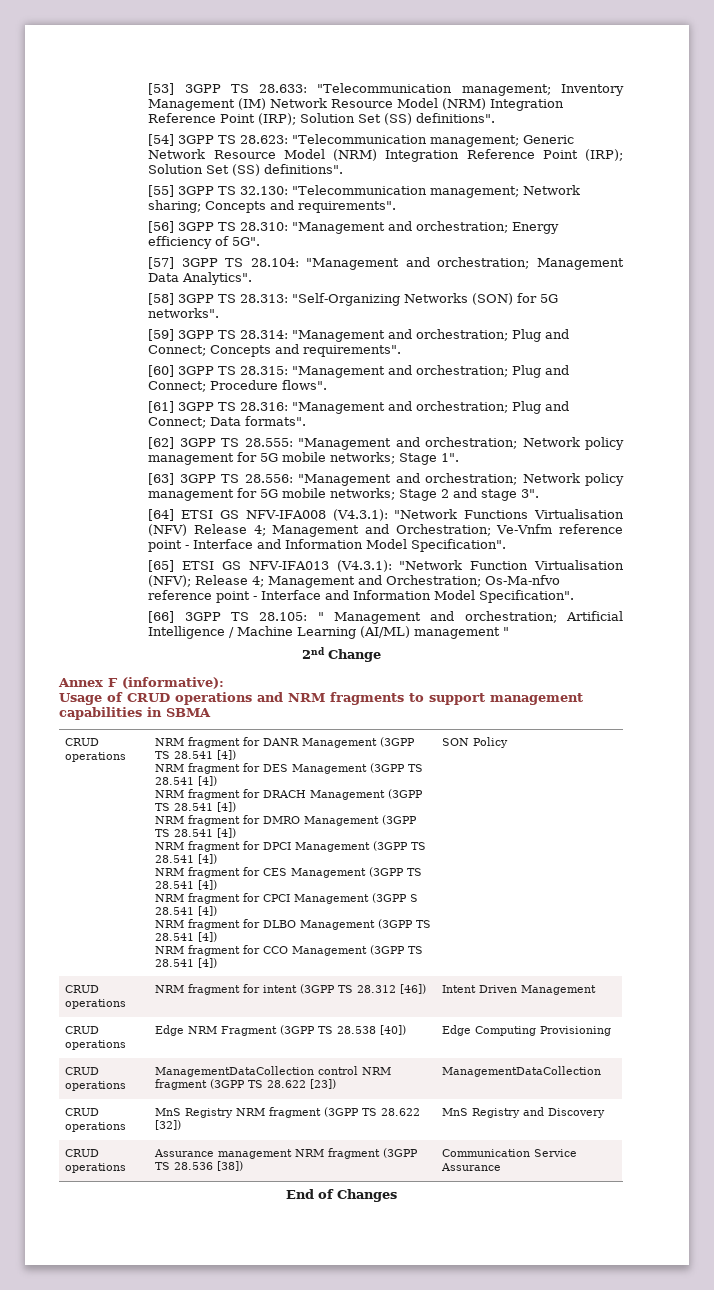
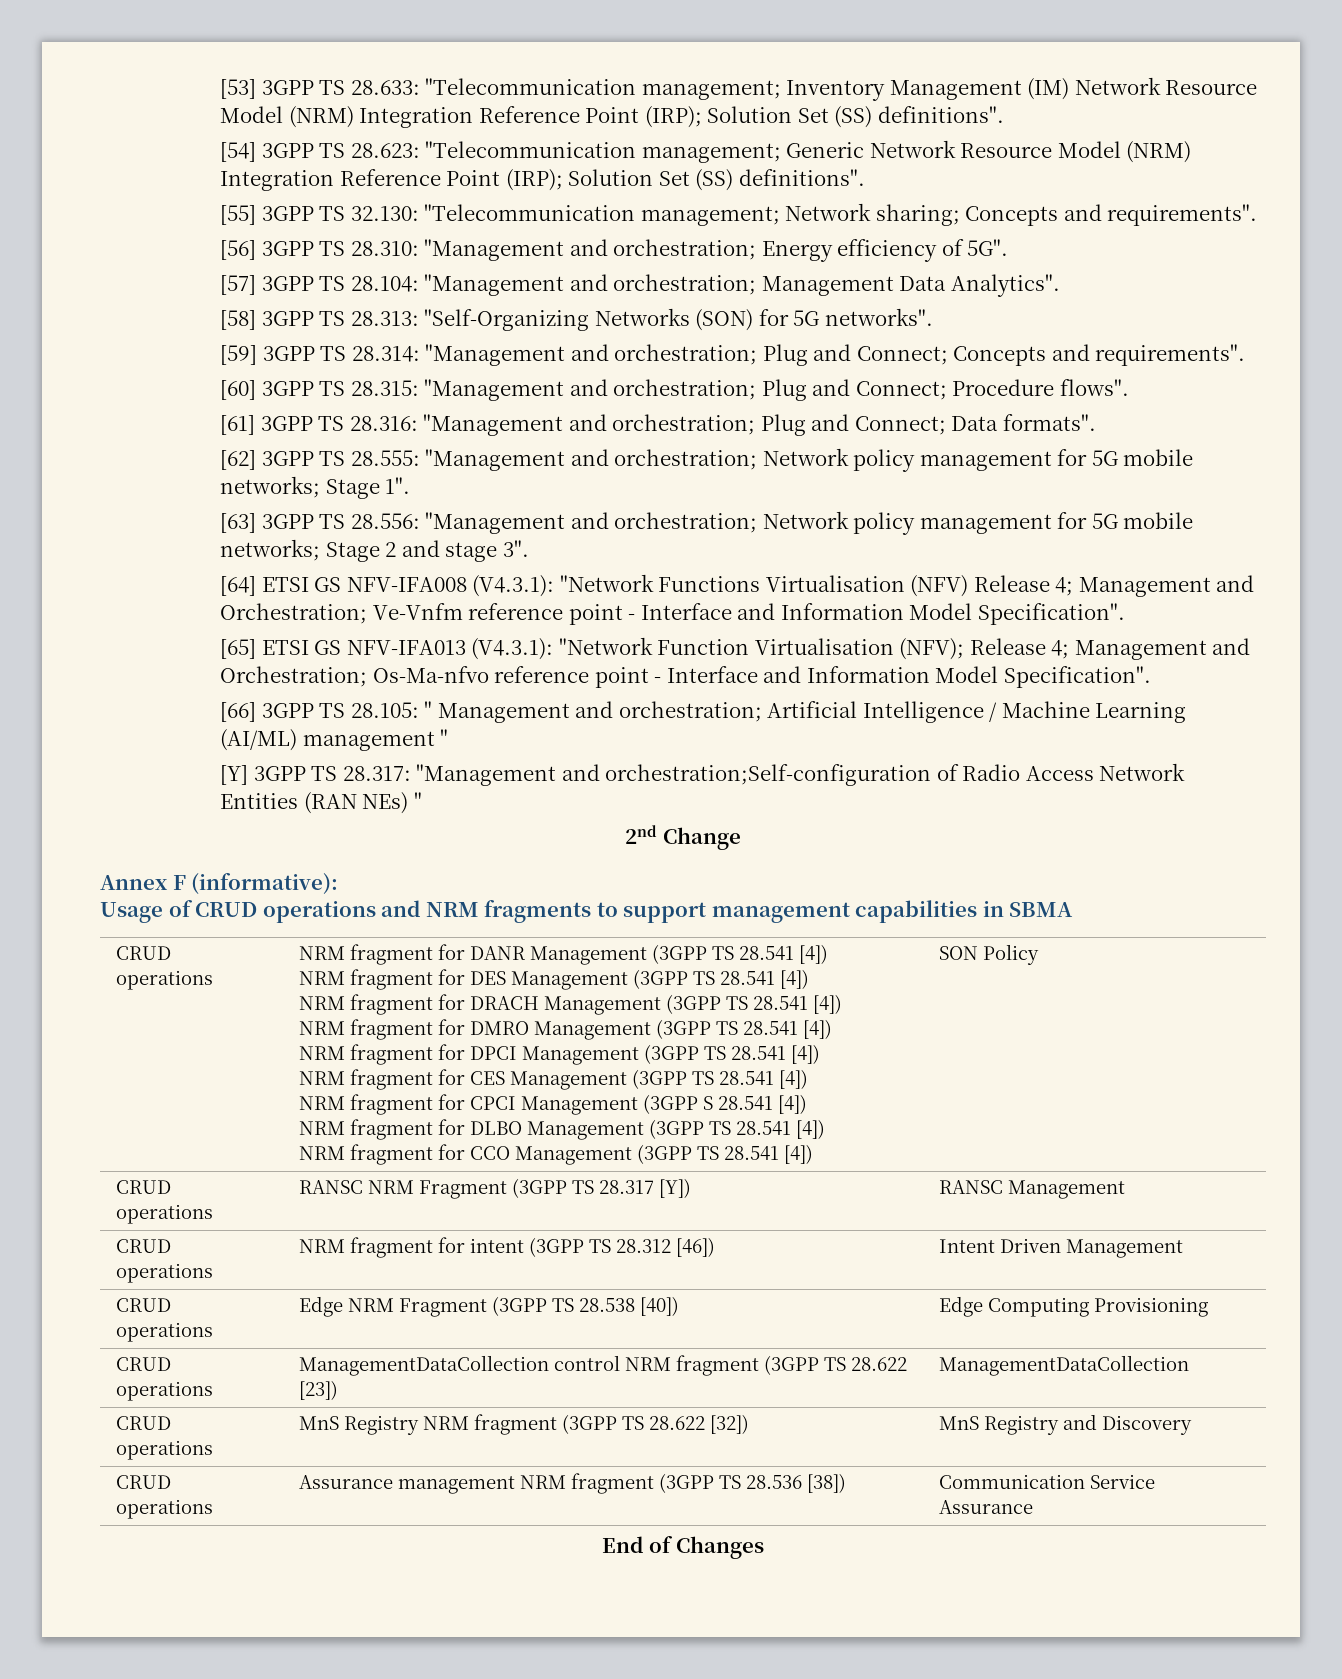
+ [Y] 3GPP TS 28.317: "Management and orchestration;Self-configuration of Radio Access Network Entities (RAN NEs) "
+ CRUD operations | RANSC NRM Fragment (3GPP TS 28.317 [Y]) | RANSC Management

